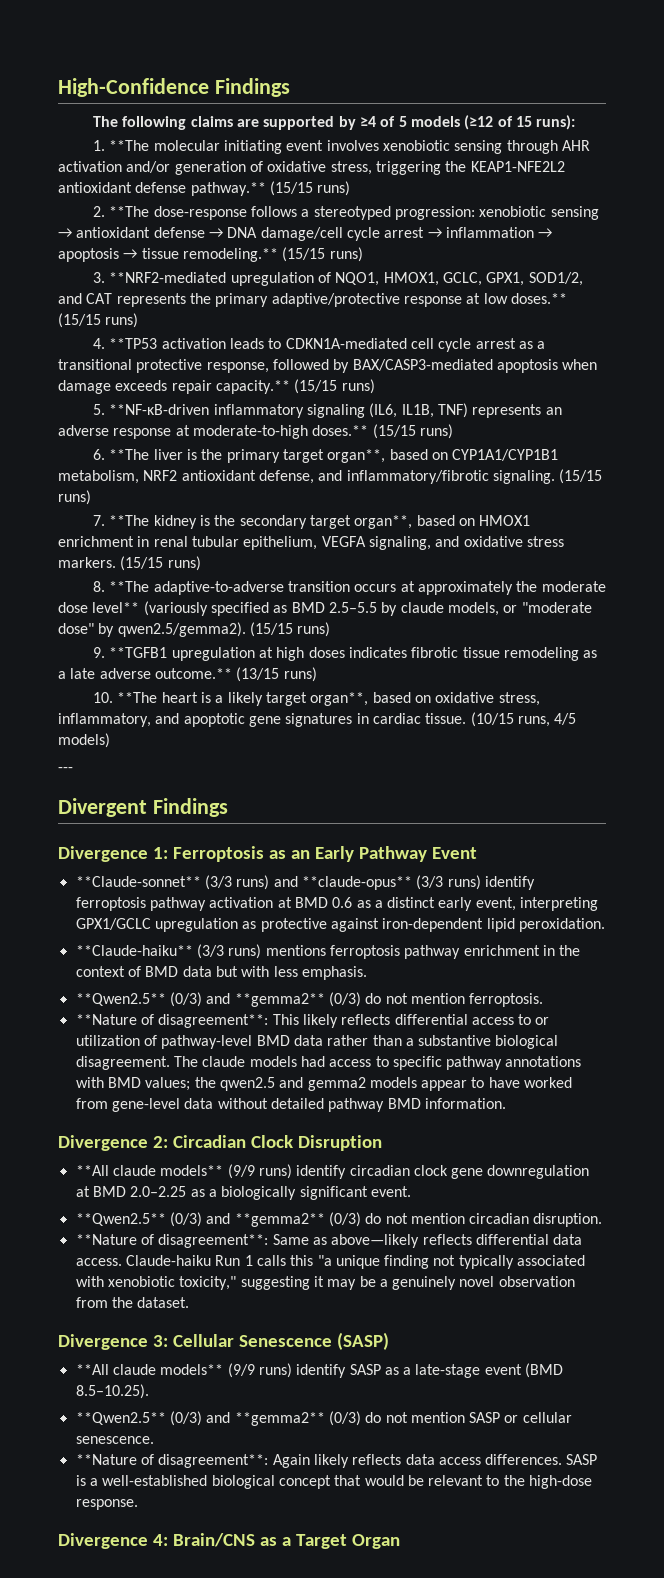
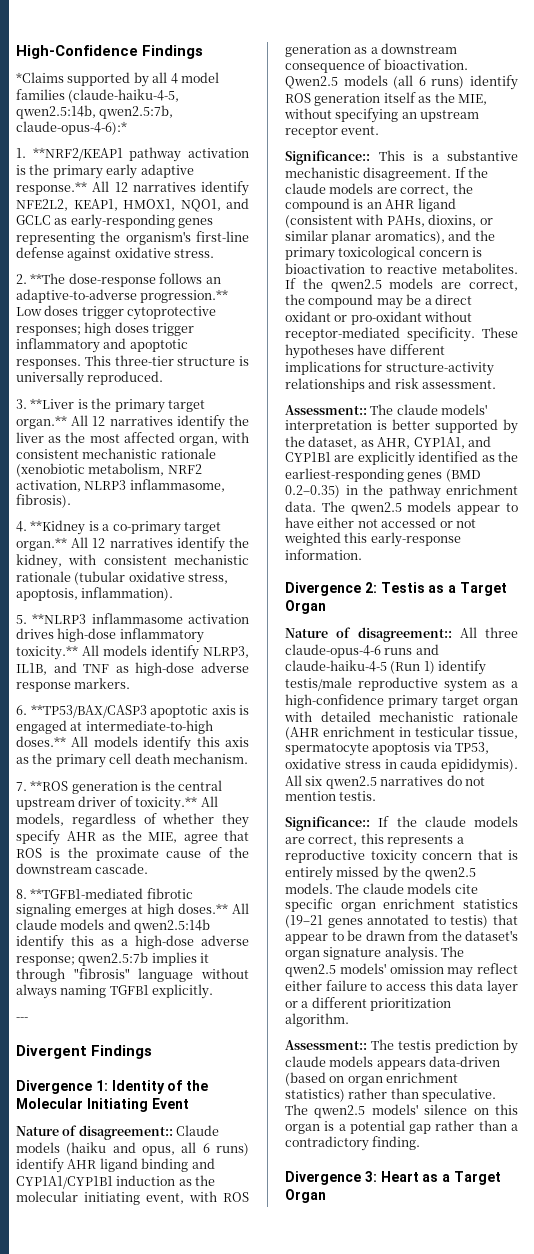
- The following claims are supported by ≥4 of 5 models (≥12 of 15 runs):
- 1. **The molecular initiating event involves xenobiotic sensing through AHR activation and/or generation of oxidative stress, triggering the KEAP1-NFE2L2 antioxidant defense pathway.** (15/15 runs)
- 2. **The dose-response follows a stereotyped progression: xenobiotic sensing → antioxidant defense → DNA damage/cell cycle arrest → inflammation → apoptosis → tissue remodeling.** (15/15 runs)
- 3. **NRF2-mediated upregulation of NQO1, HMOX1, GCLC, GPX1, SOD1/2, and CAT represents the primary adaptive/protective response at low doses.** (15/15 runs)
- 4. **TP53 activation leads to CDKN1A-mediated cell cycle arrest as a transitional protective response, followed by BAX/CASP3-mediated apoptosis when damage exceeds repair capacity.** (15/15 runs)
- 5. **NF-κB-driven inflammatory signaling (IL6, IL1B, TNF) represents an adverse response at moderate-to-high doses.** (15/15 runs)
- 6. **The liver is the primary target organ**, based on CYP1A1/CYP1B1 metabolism, NRF2 antioxidant defense, and inflammatory/fibrotic signaling. (15/15 runs)
- 7. **The kidney is the secondary target organ**, based on HMOX1 enrichment in renal tubular epithelium, VEGFA signaling, and oxidative stress markers. (15/15 runs)
- 8. **The adaptive-to-adverse transition occurs at approximately the moderate dose level** (variously specified as BMD 2.5–5.5 by claude models, or "moderate dose" by qwen2.5/gemma2). (15/15 runs)
- 9. **TGFB1 upregulation at high doses indicates fibrotic tissue remodeling as a late adverse outcome.** (13/15 runs)
- 10. **The heart is a likely target organ**, based on oxidative stress, inflammatory, and apoptotic gene signatures in cardiac tissue. (10/15 runs, 4/5 models)
+ *Claims supported by all 4 model families (claude-haiku-4-5, qwen2.5:14b, qwen2.5:7b, claude-opus-4-6):*
+ 1. **NRF2/KEAP1 pathway activation is the primary early adaptive response.** All 12 narratives identify NFE2L2, KEAP1, HMOX1, NQO1, and GCLC as early-responding genes representing the organism's first-line defense against oxidative stress.
+ 2. **The dose-response follows an adaptive-to-adverse progression.** Low doses trigger cytoprotective responses; high doses trigger inflammatory and apoptotic responses. This three-tier structure is universally reproduced.
+ 3. **Liver is the primary target organ.** All 12 narratives identify the liver as the most affected organ, with consistent mechanistic rationale (xenobiotic metabolism, NRF2 activation, NLRP3 inflammasome, fibrosis).
+ 4. **Kidney is a co-primary target organ.** All 12 narratives identify the kidney, with consistent mechanistic rationale (tubular oxidative stress, apoptosis, inflammation).
+ 5. **NLRP3 inflammasome activation drives high-dose inflammatory toxicity.** All models identify NLRP3, IL1B, and TNF as high-dose adverse response markers.
+ 6. **TP53/BAX/CASP3 apoptotic axis is engaged at intermediate-to-high doses.** All models identify this axis as the primary cell death mechanism.
+ 7. **ROS generation is the central upstream driver of toxicity.** All models, regardless of whether they specify AHR as the MIE, agree that ROS is the proximate cause of the downstream cascade.
+ 8. **TGFB1-mediated fibrotic signaling emerges at high doses.** All claude models and qwen2.5:14b identify this as a high-dose adverse response; qwen2.5:7b implies it through "fibrosis" language without always naming TGFB1 explicitly.
- Divergence 1: Ferroptosis as an Early Pathway Event
- **Claude-sonnet** (3/3 runs) and **claude-opus** (3/3 runs) identify ferroptosis pathway activation at BMD 0.6 as a distinct early event, interpreting GPX1/GCLC upregulation as protective against iron-dependent lipid peroxidation.
- **Claude-haiku** (3/3 runs) mentions ferroptosis pathway enrichment in the context of BMD data but with less emphasis.
- **Qwen2.5** (0/3) and **gemma2** (0/3) do not mention ferroptosis.
- **Nature of disagreement**: This likely reflects differential access to or utilization of pathway-level BMD data rather than a substantive biological disagreement. The claude models had access to specific pathway annotations with BMD values; the qwen2.5 and gemma2 models appear to have worked from gene-level data without detailed pathway BMD information.
- Divergence 2: Circadian Clock Disruption
- **All claude models** (9/9 runs) identify circadian clock gene downregulation at BMD 2.0–2.25 as a biologically significant event.
- **Qwen2.5** (0/3) and **gemma2** (0/3) do not mention circadian disruption.
- **Nature of disagreement**: Same as above—likely reflects differential data access. Claude-haiku Run 1 calls this "a unique finding not typically associated with xenobiotic toxicity," suggesting it may be a genuinely novel observation from the dataset.
- Divergence 3: Cellular Senescence (SASP)
- **All claude models** (9/9 runs) identify SASP as a late-stage event (BMD 8.5–10.25).
- **Qwen2.5** (0/3) and **gemma2** (0/3) do not mention SASP or cellular senescence.
- **Nature of disagreement**: Again likely reflects data access differences. SASP is a well-established biological concept that would be relevant to the high-dose response.
- Divergence 4: Brain/CNS as a Target Organ
+ Divergence 1: Identity of the Molecular Initiating Event
+ Nature of disagreement:: Claude models (haiku and opus, all 6 runs) identify AHR ligand binding and CYP1A1/CYP1B1 induction as the molecular initiating event, with ROS generation as a downstream consequence of bioactivation. Qwen2.5 models (all 6 runs) identify ROS generation itself as the MIE, without specifying an upstream receptor event.
+ Significance:: This is a substantive mechanistic disagreement. If the claude models are correct, the compound is an AHR ligand (consistent with PAHs, dioxins, or similar planar aromatics), and the primary toxicological concern is bioactivation to reactive metabolites. If the qwen2.5 models are correct, the compound may be a direct oxidant or pro-oxidant without receptor-mediated specificity. These hypotheses have different implications for structure-activity relationships and risk assessment.
+ Assessment:: The claude models' interpretation is better supported by the dataset, as AHR, CYP1A1, and CYP1B1 are explicitly identified as the earliest-responding genes (BMD 0.2–0.35) in the pathway enrichment data. The qwen2.5 models appear to have either not accessed or not weighted this early-response information.
+ Divergence 2: Testis as a Target Organ
+ Nature of disagreement:: All three claude-opus-4-6 runs and claude-haiku-4-5 (Run 1) identify testis/male reproductive system as a high-confidence primary target organ with detailed mechanistic rationale (AHR enrichment in testicular tissue, spermatocyte apoptosis via TP53, oxidative stress in cauda epididymis). All six qwen2.5 narratives do not mention testis.
+ Significance:: If the claude models are correct, this represents a reproductive toxicity concern that is entirely missed by the qwen2.5 models. The claude models cite specific organ enrichment statistics (19–21 genes annotated to testis) that appear to be drawn from the dataset's organ signature analysis. The qwen2.5 models' omission may reflect either failure to access this data layer or a different prioritization algorithm.
+ Assessment:: The testis prediction by claude models appears data-driven (based on organ enrichment statistics) rather than speculative. The qwen2.5 models' silence on this organ is a potential gap rather than a contradictory finding.
+ Divergence 3: Heart as a Target Organ

